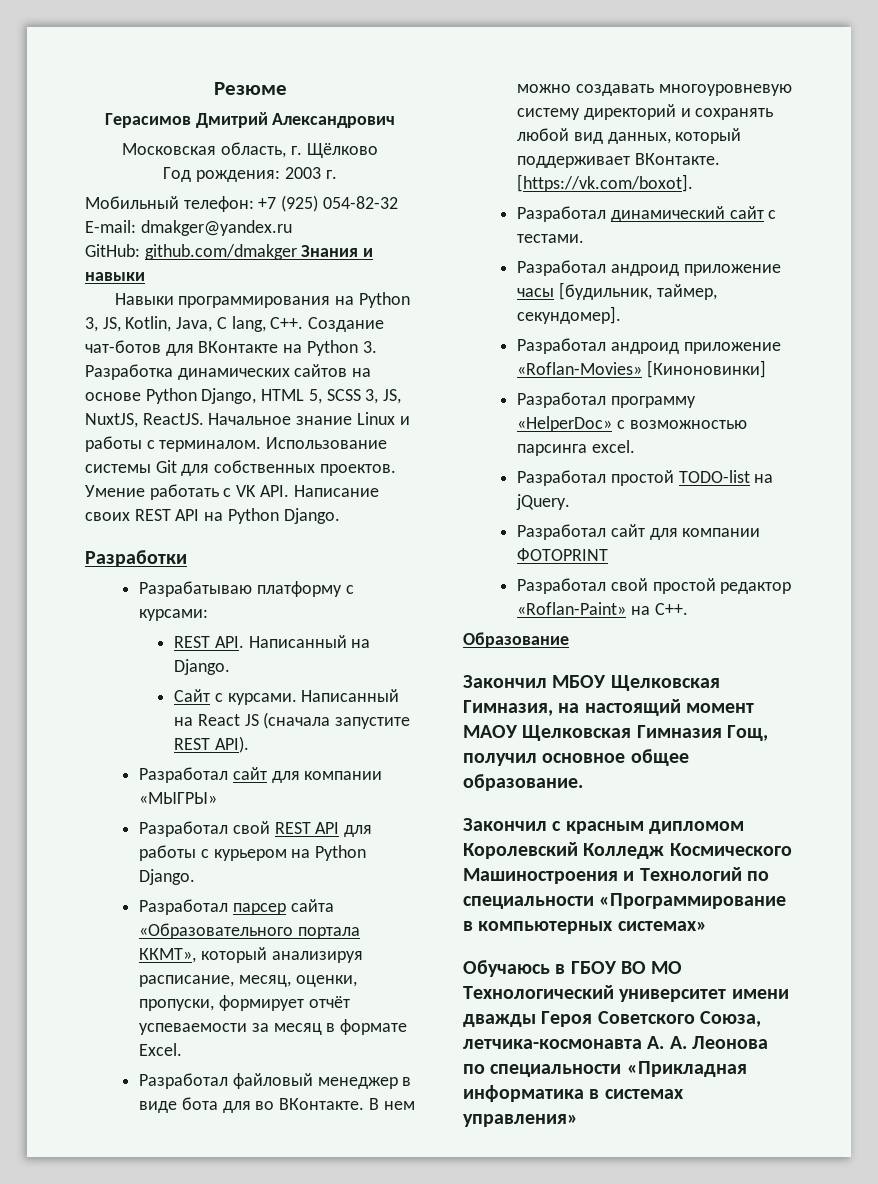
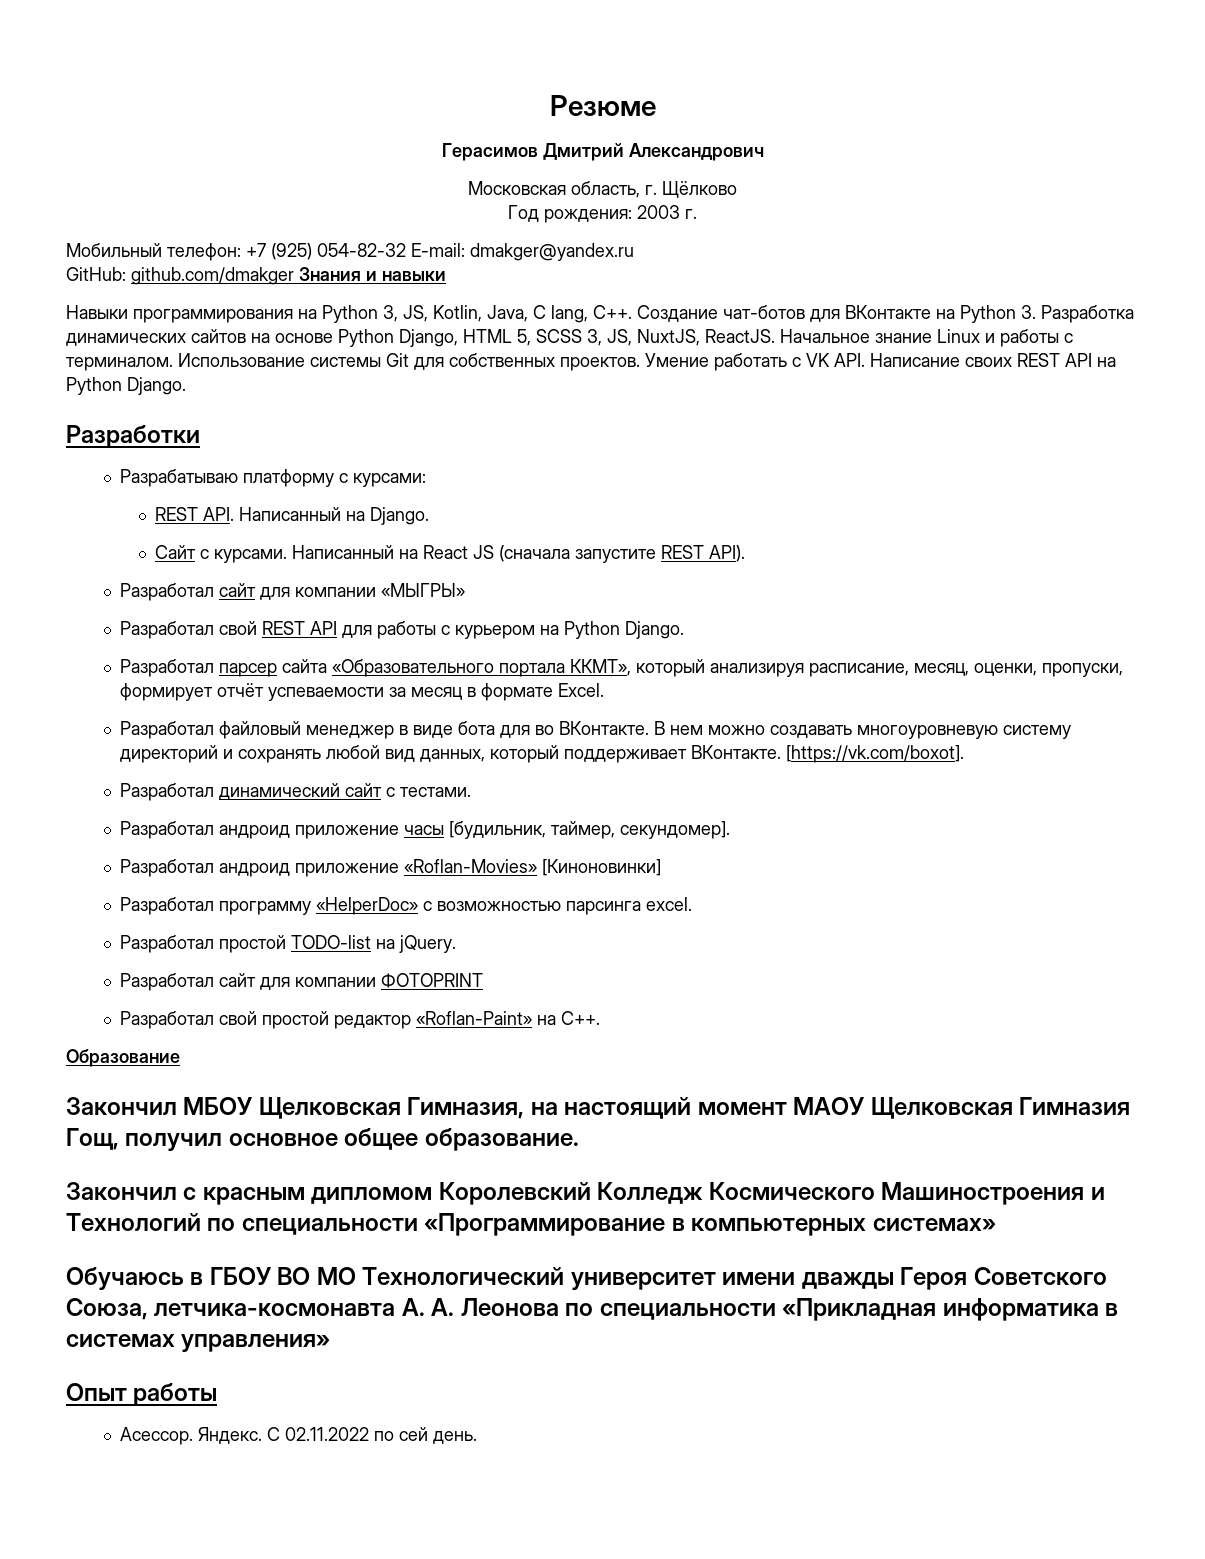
+ Опыт работы
+ Асессор. Яндекс. С 02.11.2022 по сей день.

